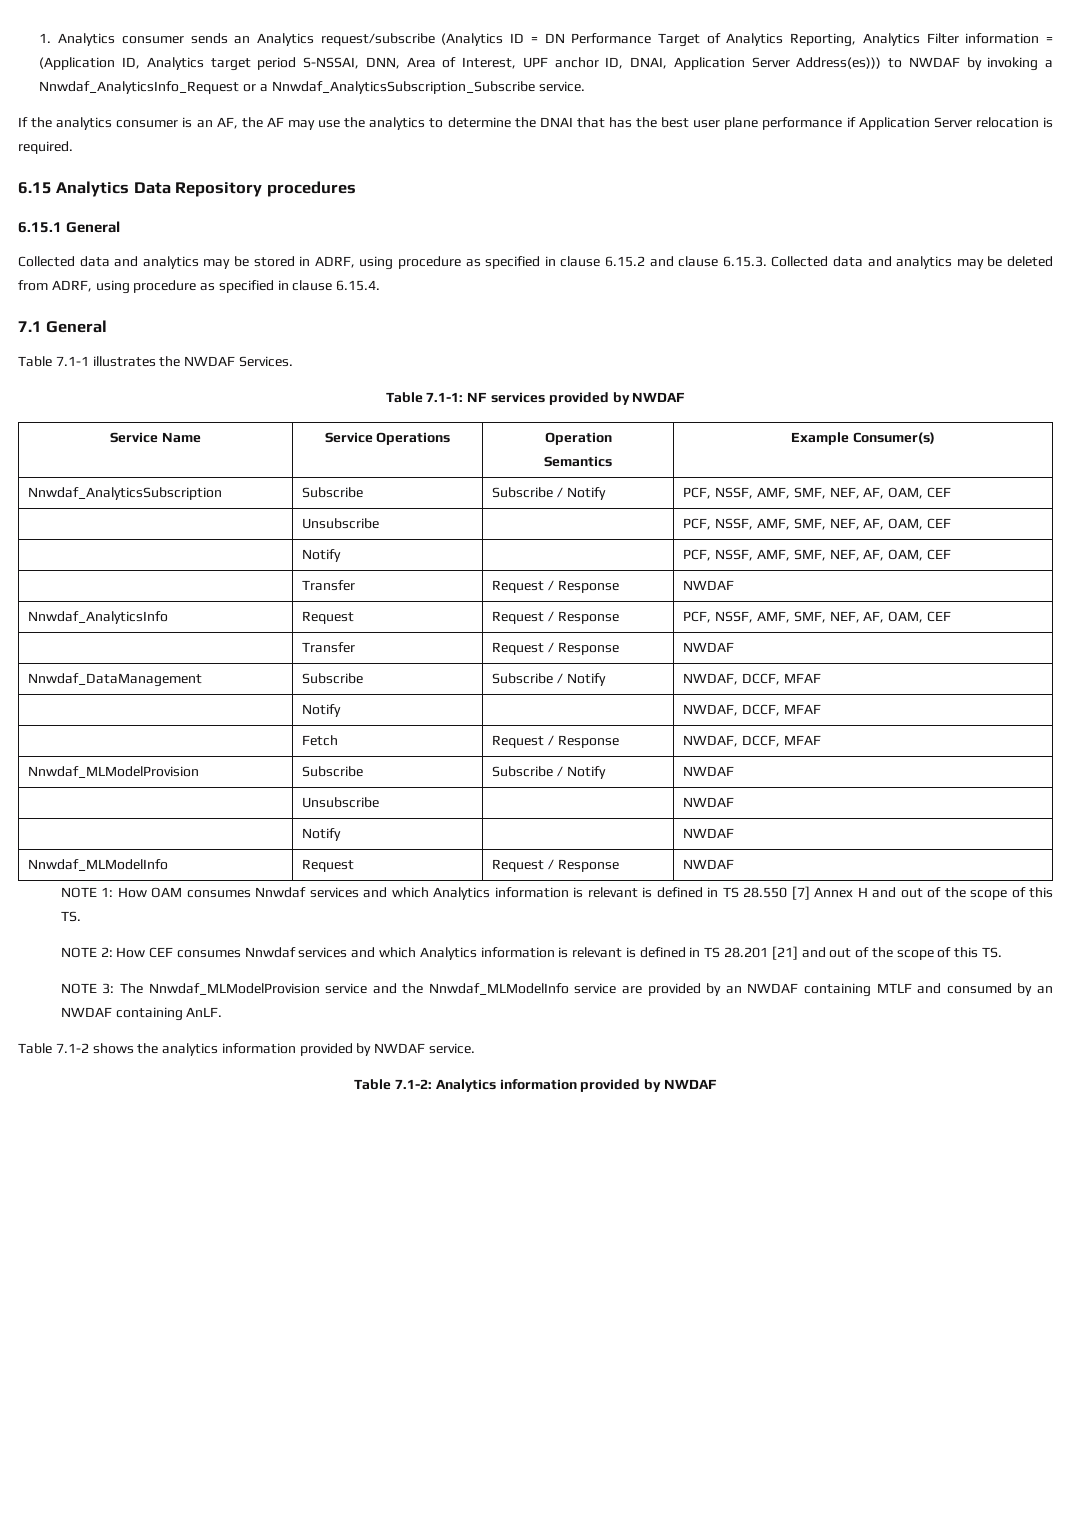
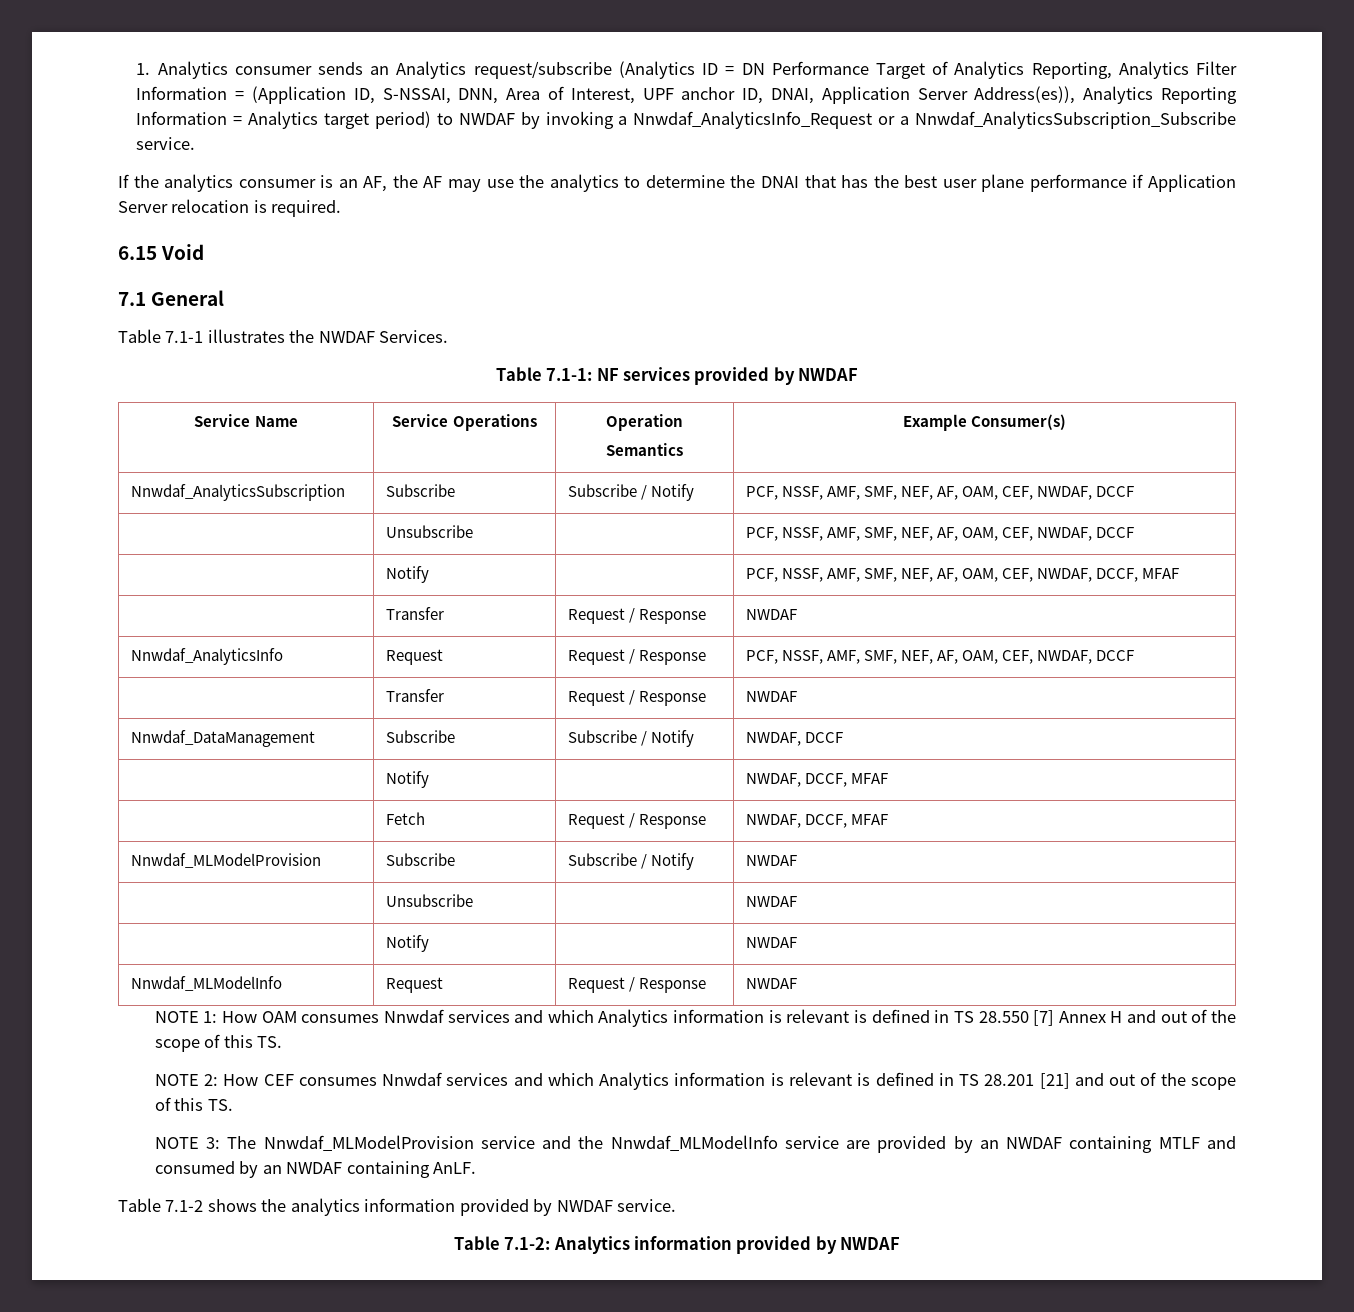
- 1. Analytics consumer sends an Analytics request/subscribe (Analytics ID = DN Performance Target of Analytics Reporting, Analytics Filter information = (Application ID, Analytics target period S-NSSAI, DNN, Area of Interest, UPF anchor ID, DNAI, Application Server Address(es))) to NWDAF by invoking a Nnwdaf_AnalyticsInfo_Request or a Nnwdaf_AnalyticsSubscription_Subscribe service.
+ 1. Analytics consumer sends an Analytics request/subscribe (Analytics ID = DN Performance Target of Analytics Reporting, Analytics Filter Information = (Application ID, S-NSSAI, DNN, Area of Interest, UPF anchor ID, DNAI, Application Server Address(es)), Analytics Reporting Information = Analytics target period) to NWDAF by invoking a Nnwdaf_AnalyticsInfo_Request or a Nnwdaf_AnalyticsSubscription_Subscribe service.
- 6.15 Analytics Data Repository procedures
- 6.15.1 General
- Collected data and analytics may be stored in ADRF, using procedure as specified in clause 6.15.2 and clause 6.15.3. Collected data and analytics may be deleted from ADRF, using procedure as specified in clause 6.15.4.
+ 6.15 Void
- Nnwdaf_AnalyticsSubscription | Subscribe | Subscribe / Notify | PCF, NSSF, AMF, SMF, NEF, AF, OAM, CEF
+ Nnwdaf_AnalyticsSubscription | Subscribe | Subscribe / Notify | PCF, NSSF, AMF, SMF, NEF, AF, OAM, CEF, NWDAF, DCCF
- | Unsubscribe | | PCF, NSSF, AMF, SMF, NEF, AF, OAM, CEF
+ | Unsubscribe | | PCF, NSSF, AMF, SMF, NEF, AF, OAM, CEF, NWDAF, DCCF
- | Notify | | PCF, NSSF, AMF, SMF, NEF, AF, OAM, CEF
+ | Notify | | PCF, NSSF, AMF, SMF, NEF, AF, OAM, CEF, NWDAF, DCCF, MFAF
- Nnwdaf_AnalyticsInfo | Request | Request / Response | PCF, NSSF, AMF, SMF, NEF, AF, OAM, CEF
+ Nnwdaf_AnalyticsInfo | Request | Request / Response | PCF, NSSF, AMF, SMF, NEF, AF, OAM, CEF, NWDAF, DCCF
- Nnwdaf_DataManagement | Subscribe | Subscribe / Notify | NWDAF, DCCF, MFAF
+ Nnwdaf_DataManagement | Subscribe | Subscribe / Notify | NWDAF, DCCF

